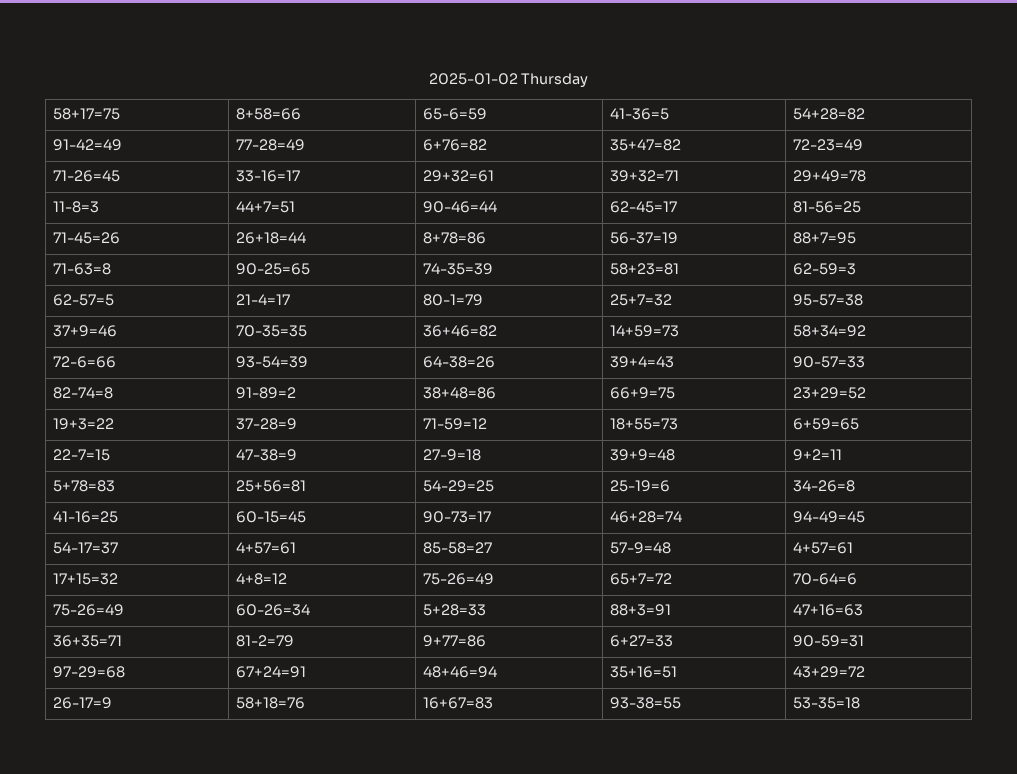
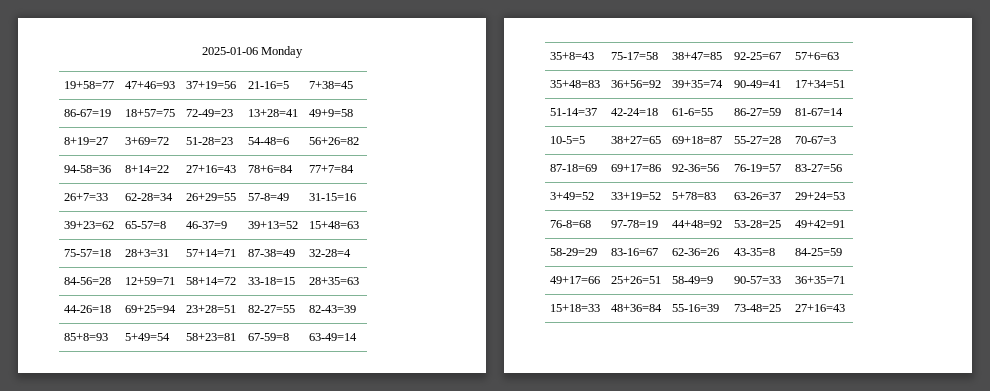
- 2025-01-02 Thursday
- 58+17=75 | 8+58=66 | 65-6=59 | 41-36=5 | 54+28=82
- 91-42=49 | 77-28=49 | 6+76=82 | 35+47=82 | 72-23=49
- 71-26=45 | 33-16=17 | 29+32=61 | 39+32=71 | 29+49=78
- 11-8=3 | 44+7=51 | 90-46=44 | 62-45=17 | 81-56=25
- 71-45=26 | 26+18=44 | 8+78=86 | 56-37=19 | 88+7=95
- 71-63=8 | 90-25=65 | 74-35=39 | 58+23=81 | 62-59=3
- 62-57=5 | 21-4=17 | 80-1=79 | 25+7=32 | 95-57=38
- 37+9=46 | 70-35=35 | 36+46=82 | 14+59=73 | 58+34=92
- 72-6=66 | 93-54=39 | 64-38=26 | 39+4=43 | 90-57=33
- 82-74=8 | 91-89=2 | 38+48=86 | 66+9=75 | 23+29=52
- 19+3=22 | 37-28=9 | 71-59=12 | 18+55=73 | 6+59=65
- 22-7=15 | 47-38=9 | 27-9=18 | 39+9=48 | 9+2=11
- 5+78=83 | 25+56=81 | 54-29=25 | 25-19=6 | 34-26=8
- 41-16=25 | 60-15=45 | 90-73=17 | 46+28=74 | 94-49=45
- 54-17=37 | 4+57=61 | 85-58=27 | 57-9=48 | 4+57=61
- 17+15=32 | 4+8=12 | 75-26=49 | 65+7=72 | 70-64=6
- 75-26=49 | 60-26=34 | 5+28=33 | 88+3=91 | 47+16=63
- 36+35=71 | 81-2=79 | 9+77=86 | 6+27=33 | 90-59=31
- 97-29=68 | 67+24=91 | 48+46=94 | 35+16=51 | 43+29=72
- 26-17=9 | 58+18=76 | 16+67=83 | 93-38=55 | 53-35=18
+ 2025-01-06 Monday
+ 19+58=77 | 47+46=93 | 37+19=56 | 21-16=5 | 7+38=45
+ 86-67=19 | 18+57=75 | 72-49=23 | 13+28=41 | 49+9=58
+ 8+19=27 | 3+69=72 | 51-28=23 | 54-48=6 | 56+26=82
+ 94-58=36 | 8+14=22 | 27+16=43 | 78+6=84 | 77+7=84
+ 26+7=33 | 62-28=34 | 26+29=55 | 57-8=49 | 31-15=16
+ 39+23=62 | 65-57=8 | 46-37=9 | 39+13=52 | 15+48=63
+ 75-57=18 | 28+3=31 | 57+14=71 | 87-38=49 | 32-28=4
+ 84-56=28 | 12+59=71 | 58+14=72 | 33-18=15 | 28+35=63
+ 44-26=18 | 69+25=94 | 23+28=51 | 82-27=55 | 82-43=39
+ 85+8=93 | 5+49=54 | 58+23=81 | 67-59=8 | 63-49=14
+ 35+8=43 | 75-17=58 | 38+47=85 | 92-25=67 | 57+6=63
+ 35+48=83 | 36+56=92 | 39+35=74 | 90-49=41 | 17+34=51
+ 51-14=37 | 42-24=18 | 61-6=55 | 86-27=59 | 81-67=14
+ 10-5=5 | 38+27=65 | 69+18=87 | 55-27=28 | 70-67=3
+ 87-18=69 | 69+17=86 | 92-36=56 | 76-19=57 | 83-27=56
+ 3+49=52 | 33+19=52 | 5+78=83 | 63-26=37 | 29+24=53
+ 76-8=68 | 97-78=19 | 44+48=92 | 53-28=25 | 49+42=91
+ 58-29=29 | 83-16=67 | 62-36=26 | 43-35=8 | 84-25=59
+ 49+17=66 | 25+26=51 | 58-49=9 | 90-57=33 | 36+35=71
+ 15+18=33 | 48+36=84 | 55-16=39 | 73-48=25 | 27+16=43

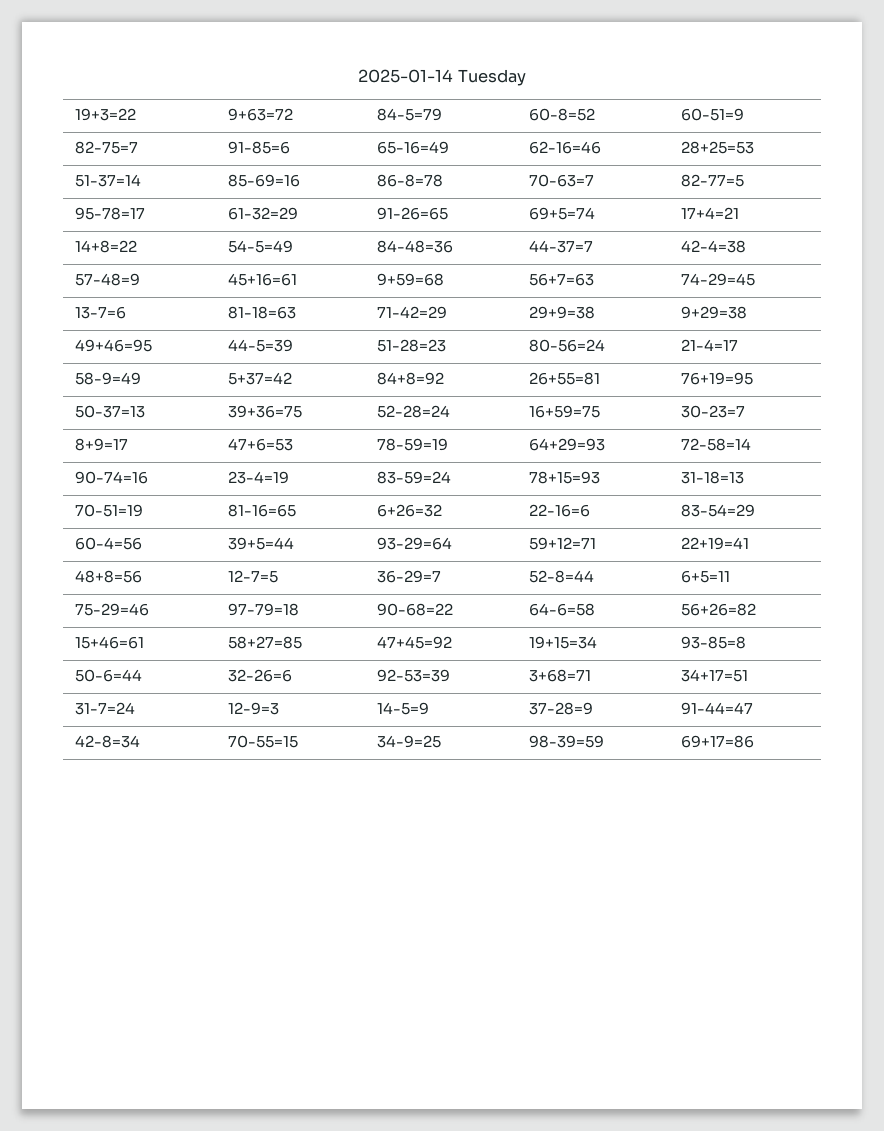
- 2025-01-06 Monday
- 19+58=77 | 47+46=93 | 37+19=56 | 21-16=5 | 7+38=45
- 86-67=19 | 18+57=75 | 72-49=23 | 13+28=41 | 49+9=58
- 8+19=27 | 3+69=72 | 51-28=23 | 54-48=6 | 56+26=82
- 94-58=36 | 8+14=22 | 27+16=43 | 78+6=84 | 77+7=84
- 26+7=33 | 62-28=34 | 26+29=55 | 57-8=49 | 31-15=16
- 39+23=62 | 65-57=8 | 46-37=9 | 39+13=52 | 15+48=63
- 75-57=18 | 28+3=31 | 57+14=71 | 87-38=49 | 32-28=4
- 84-56=28 | 12+59=71 | 58+14=72 | 33-18=15 | 28+35=63
- 44-26=18 | 69+25=94 | 23+28=51 | 82-27=55 | 82-43=39
- 85+8=93 | 5+49=54 | 58+23=81 | 67-59=8 | 63-49=14
- 35+8=43 | 75-17=58 | 38+47=85 | 92-25=67 | 57+6=63
- 35+48=83 | 36+56=92 | 39+35=74 | 90-49=41 | 17+34=51
- 51-14=37 | 42-24=18 | 61-6=55 | 86-27=59 | 81-67=14
- 10-5=5 | 38+27=65 | 69+18=87 | 55-27=28 | 70-67=3
- 87-18=69 | 69+17=86 | 92-36=56 | 76-19=57 | 83-27=56
- 3+49=52 | 33+19=52 | 5+78=83 | 63-26=37 | 29+24=53
- 76-8=68 | 97-78=19 | 44+48=92 | 53-28=25 | 49+42=91
- 58-29=29 | 83-16=67 | 62-36=26 | 43-35=8 | 84-25=59
- 49+17=66 | 25+26=51 | 58-49=9 | 90-57=33 | 36+35=71
- 15+18=33 | 48+36=84 | 55-16=39 | 73-48=25 | 27+16=43
+ 2025-01-14 Tuesday
+ 19+3=22 | 9+63=72 | 84-5=79 | 60-8=52 | 60-51=9
+ 82-75=7 | 91-85=6 | 65-16=49 | 62-16=46 | 28+25=53
+ 51-37=14 | 85-69=16 | 86-8=78 | 70-63=7 | 82-77=5
+ 95-78=17 | 61-32=29 | 91-26=65 | 69+5=74 | 17+4=21
+ 14+8=22 | 54-5=49 | 84-48=36 | 44-37=7 | 42-4=38
+ 57-48=9 | 45+16=61 | 9+59=68 | 56+7=63 | 74-29=45
+ 13-7=6 | 81-18=63 | 71-42=29 | 29+9=38 | 9+29=38
+ 49+46=95 | 44-5=39 | 51-28=23 | 80-56=24 | 21-4=17
+ 58-9=49 | 5+37=42 | 84+8=92 | 26+55=81 | 76+19=95
+ 50-37=13 | 39+36=75 | 52-28=24 | 16+59=75 | 30-23=7
+ 8+9=17 | 47+6=53 | 78-59=19 | 64+29=93 | 72-58=14
+ 90-74=16 | 23-4=19 | 83-59=24 | 78+15=93 | 31-18=13
+ 70-51=19 | 81-16=65 | 6+26=32 | 22-16=6 | 83-54=29
+ 60-4=56 | 39+5=44 | 93-29=64 | 59+12=71 | 22+19=41
+ 48+8=56 | 12-7=5 | 36-29=7 | 52-8=44 | 6+5=11
+ 75-29=46 | 97-79=18 | 90-68=22 | 64-6=58 | 56+26=82
+ 15+46=61 | 58+27=85 | 47+45=92 | 19+15=34 | 93-85=8
+ 50-6=44 | 32-26=6 | 92-53=39 | 3+68=71 | 34+17=51
+ 31-7=24 | 12-9=3 | 14-5=9 | 37-28=9 | 91-44=47
+ 42-8=34 | 70-55=15 | 34-9=25 | 98-39=59 | 69+17=86

